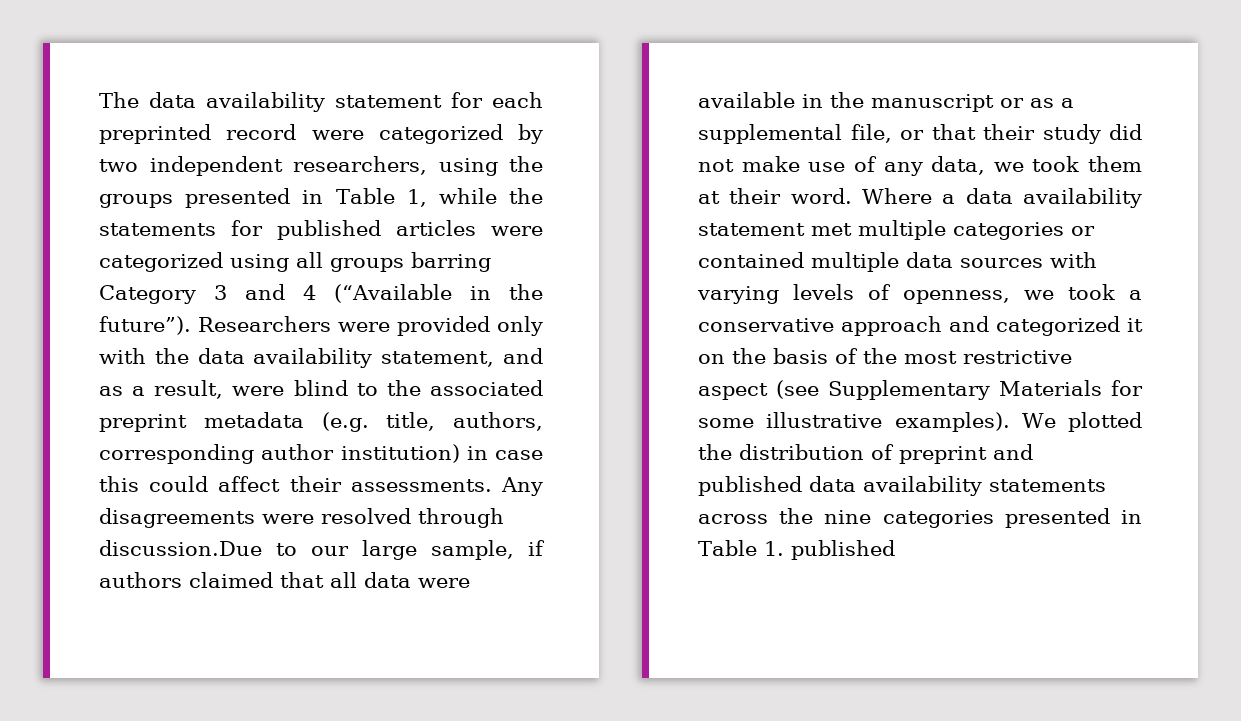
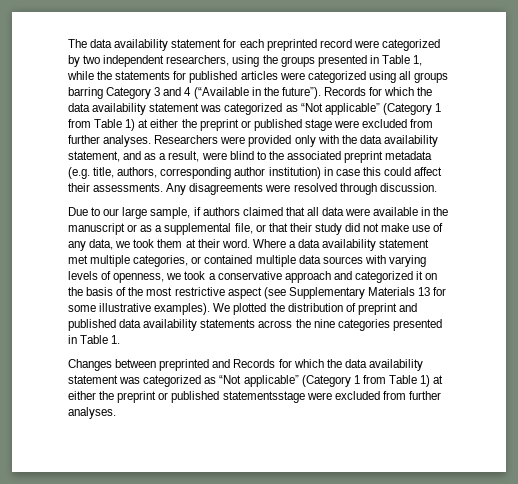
+ Records for which the data availability statement was categorized as “Not applicable” (Category 1 from Table 1) at either the preprint or published stage were excluded from further analyses.
- Any disagreements were resolved through discussion.Due to our large sample, if authors claimed that all data were available in the manuscript or as a supplemental file, or that their study did not make use of any data, we took them at their word.
+ Any disagreements were resolved through discussion.
+ Due to our large sample, if authors claimed that all data were available in the manuscript or as a supplemental file, or that their study did not make use of any data, we took them at their word.
- Where a data availability statement met multiple categories or contained multiple data sources with varying levels of openness, we took a conservative approach and categorized it on the basis of the most restrictive aspect (see Supplementary Materials for some illustrative examples).
+ Where a data availability statement met multiple categories, or contained multiple data sources with varying levels of openness, we took a conservative approach and categorized it on the basis of the most restrictive aspect (see Supplementary Materials 13 for some illustrative examples).
- We plotted the distribution of preprint and published data availability statements across the nine categories presented in Table 1. published
+ We plotted the distribution of preprint and published data availability statements across the nine categories presented in Table 1.
+ Changes between preprinted and Records for which the data availability statement was categorized as “Not applicable” (Category 1 from Table 1) at either the preprint or published statementsstage were excluded from further analyses.

